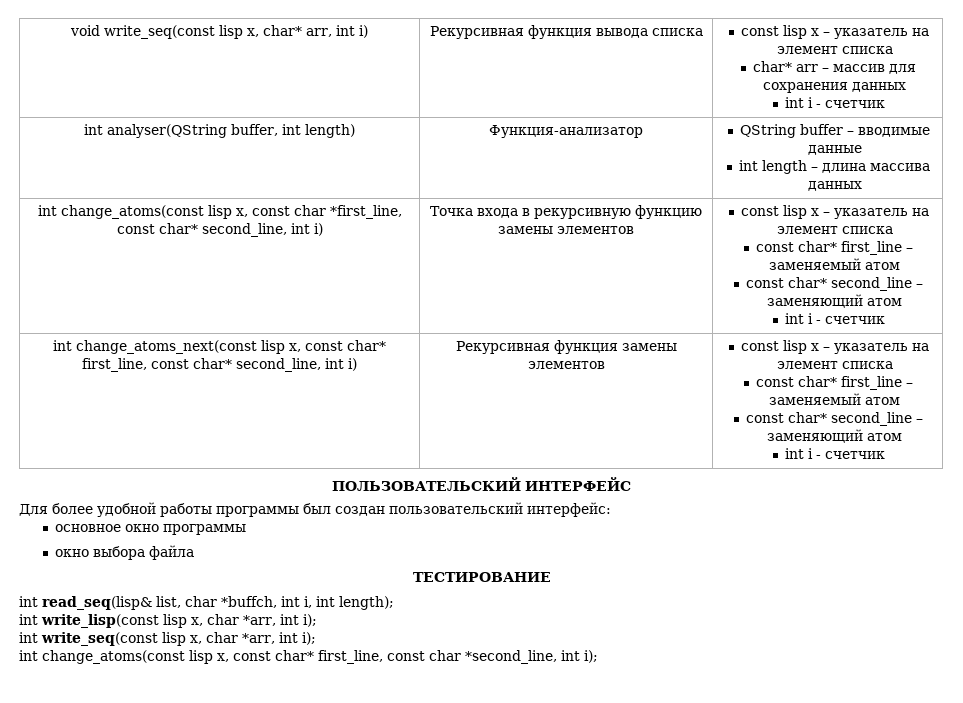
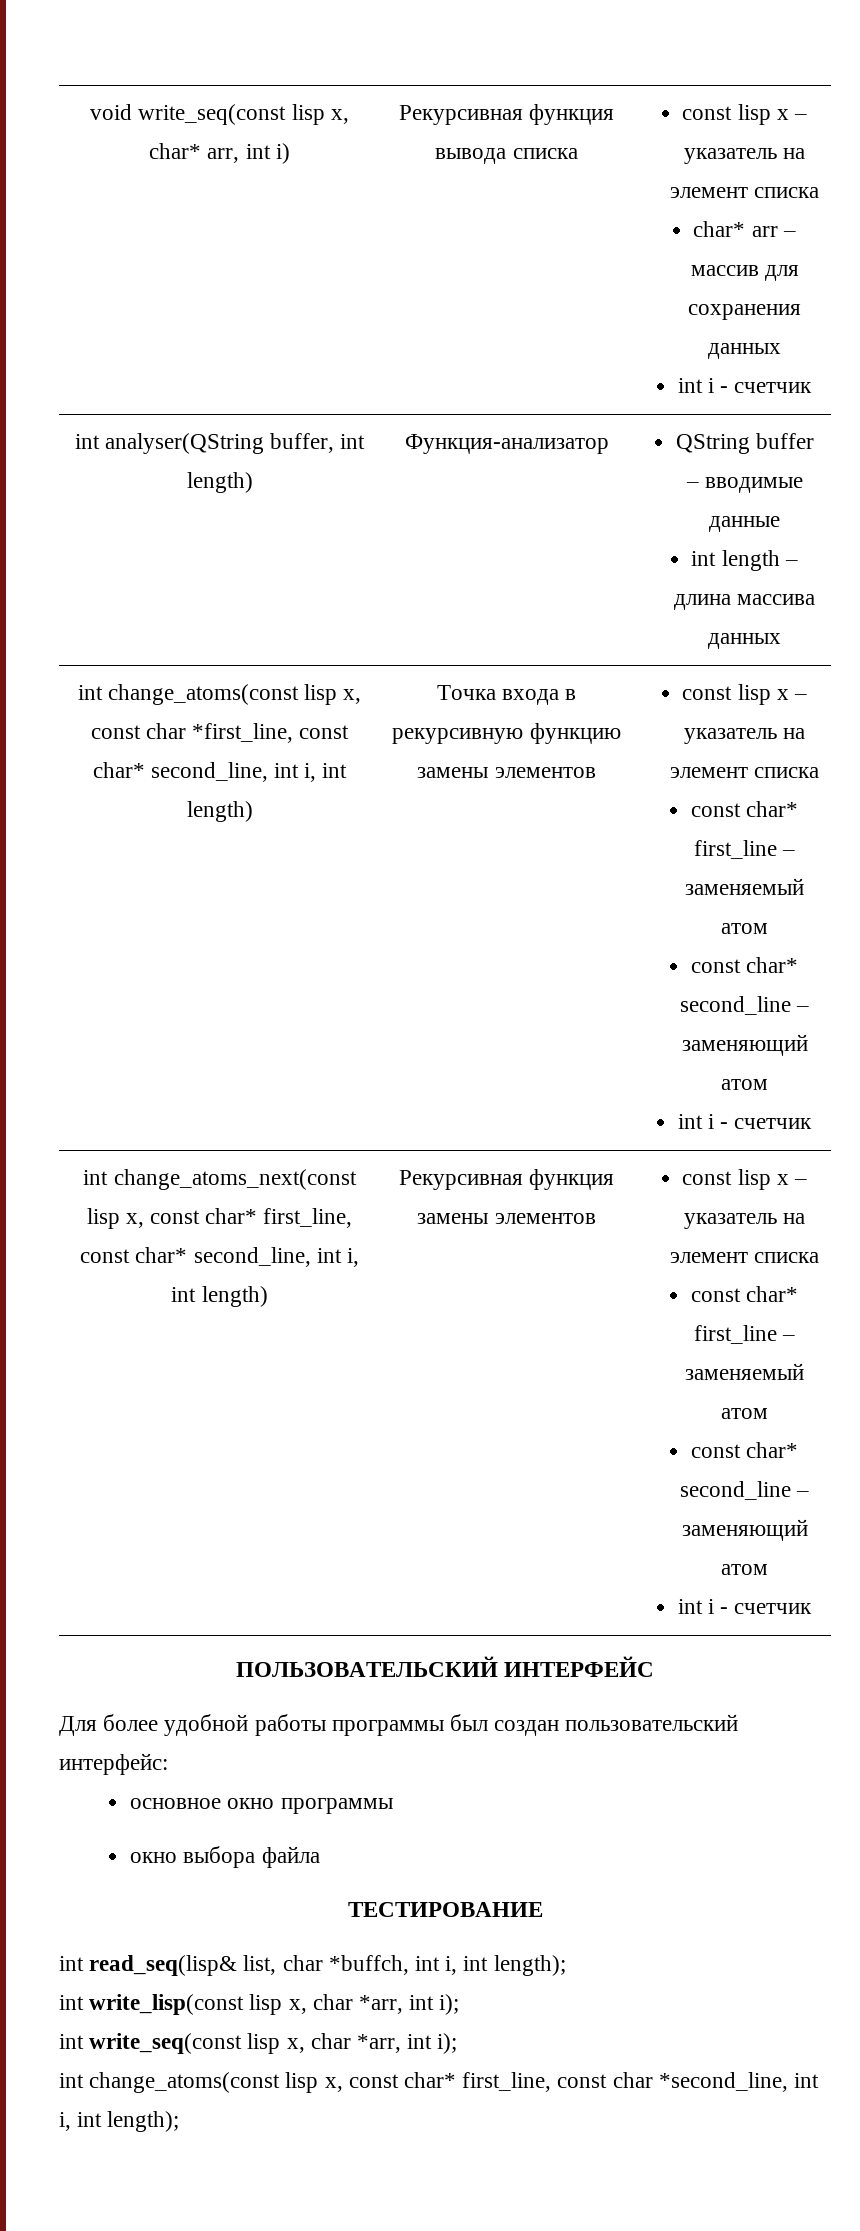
- int change_atoms(const lisp x, const char *first_line, const char* second_line, int i)
+ int change_atoms(const lisp x, const char *first_line, const char* second_line, int i, int length)
- int change_atoms_next(const lisp x, const char* first_line, const char* second_line, int i)
+ int change_atoms_next(const lisp x, const char* first_line, const char* second_line, int i, int length)
- int change_atoms(const lisp x, const char* first_line, const char *second_line, int i);
+ int change_atoms(const lisp x, const char* first_line, const char *second_line, int i, int length);

